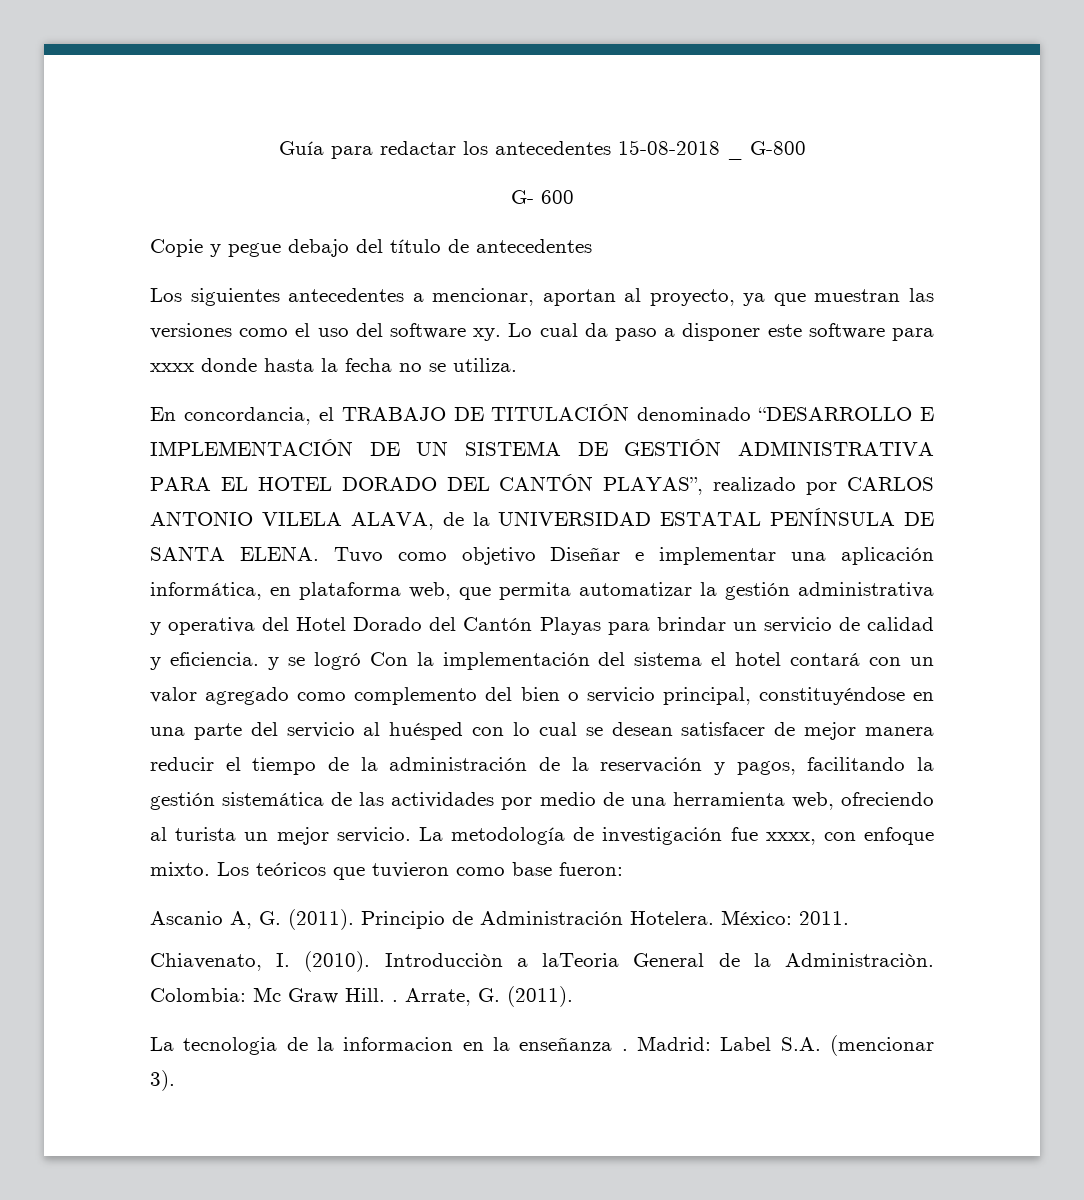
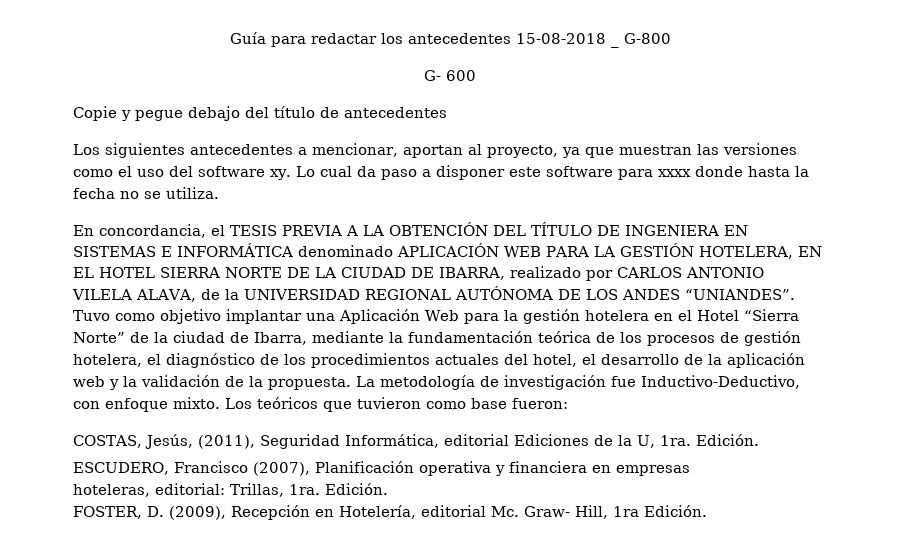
- En concordancia, el TRABAJO DE TITULACIÓN denominado “DESARROLLO E IMPLEMENTACIÓN DE UN SISTEMA DE GESTIÓN ADMINISTRATIVA PARA EL HOTEL DORADO DEL CANTÓN PLAYAS”, realizado por CARLOS ANTONIO VILELA ALAVA, de la UNIVERSIDAD ESTATAL PENÍNSULA DE SANTA ELENA. Tuvo como objetivo Diseñar e implementar una aplicación informática, en plataforma web, que permita automatizar la gestión administrativa y operativa del Hotel Dorado del Cantón Playas para brindar un servicio de calidad y eficiencia. y se logró Con la implementación del sistema el hotel contará con un valor agregado como complemento del bien o servicio principal, constituyéndose en una parte del servicio al huésped con lo cual se desean satisfacer de mejor manera reducir el tiempo de la administración de la reservación y pagos, facilitando la gestión sistemática de las actividades por medio de una herramienta web, ofreciendo al turista un mejor servicio.
+ En concordancia, el TESIS PREVIA A LA OBTENCIÓN DEL TÍTULO DE INGENIERA EN SISTEMAS E INFORMÁTICA denominado APLICACIÓN WEB PARA LA GESTIÓN HOTELERA, EN EL HOTEL SIERRA NORTE DE LA CIUDAD DE IBARRA, realizado por CARLOS ANTONIO VILELA ALAVA, de la UNIVERSIDAD REGIONAL AUTÓNOMA DE LOS ANDES “UNIANDES”. Tuvo como objetivo implantar una Aplicación Web para la gestión hotelera en el Hotel “Sierra Norte” de la ciudad de Ibarra, mediante la fundamentación teórica de los procesos de gestión hotelera, el diagnóstico de los procedimientos actuales del hotel, el desarrollo de la aplicación web y la validación de la propuesta.
- La metodología de investigación fue xxxx, con enfoque mixto.
+ La metodología de investigación fue Inductivo-Deductivo, con enfoque mixto.
- Ascanio A, G. (2011). Principio de Administración Hotelera. México: 2011.
- Chiavenato, I. (2010). Introducciòn a laTeoria General de la Administraciòn. Colombia: Mc Graw Hill. . Arrate, G. (2011).
- La tecnologia de la informacion en la enseñanza . Madrid: Label S.A. (mencionar 3).
+ COSTAS, Jesús, (2011), Seguridad Informática, editorial Ediciones de la U, 1ra. Edición.
+ ESCUDERO, Francisco (2007), Planificación operativa y financiera en empresas
+ hoteleras, editorial: Trillas, 1ra. Edición.
+ FOSTER, D. (2009), Recepción en Hotelería, editorial Mc. Graw- Hill, 1ra Edición.

